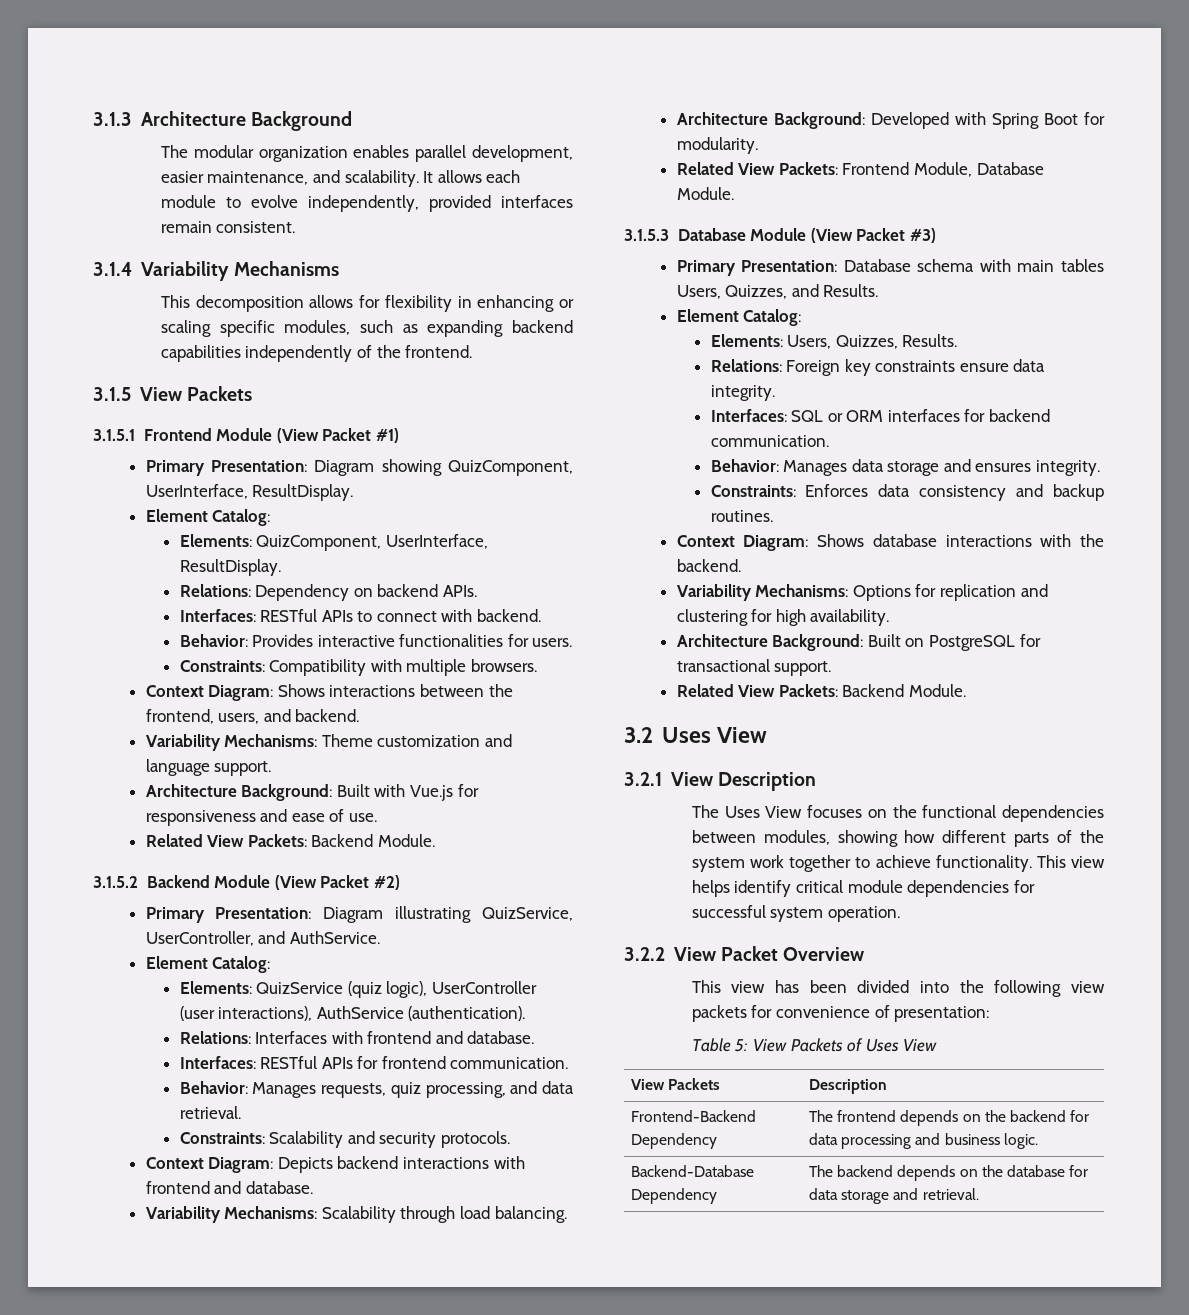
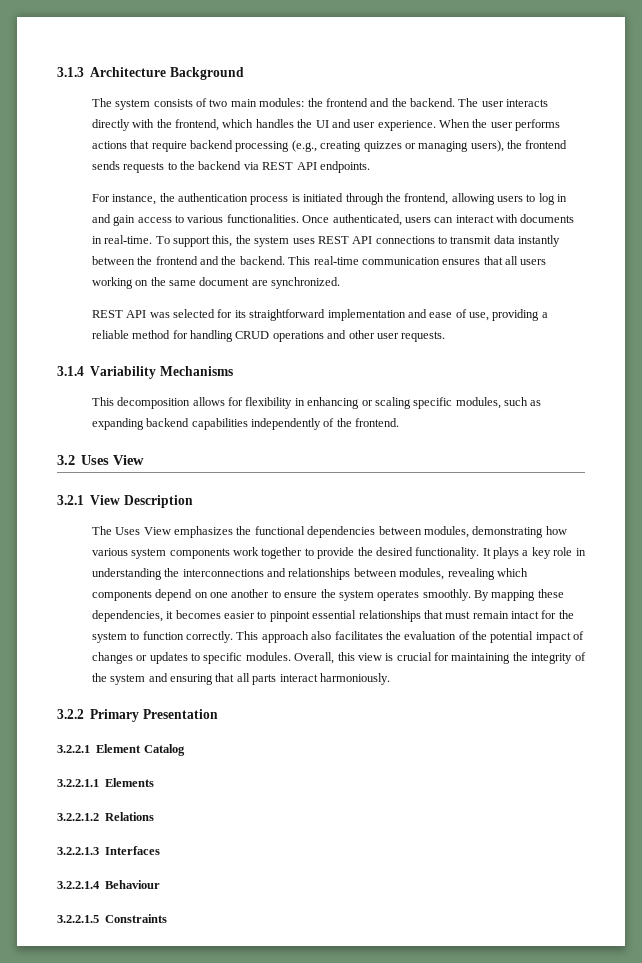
- The modular organization enables parallel development, easier maintenance, and scalability. It allows each module to evolve independently, provided interfaces remain consistent.
+ The system consists of two main modules: the frontend and the backend. The user interacts directly with the frontend, which handles the UI and user experience. When the user performs actions that require backend processing (e.g., creating quizzes or managing users), the frontend sends requests to the backend via REST API endpoints.
+ For instance, the authentication process is initiated through the frontend, allowing users to log in and gain access to various functionalities. Once authenticated, users can interact with documents in real-time. To support this, the system uses REST API connections to transmit data instantly between the frontend and the backend. This real-time communication ensures that all users working on the same document are synchronized.
+ REST API was selected for its straightforward implementation and ease of use, providing a reliable method for handling CRUD operations and other user requests.
- 3.1.5 View Packets
- 3.1.5.1 Frontend Module (View Packet #1)
- Primary Presentation: Diagram showing QuizComponent, UserInterface, ResultDisplay.
- Element Catalog:
- Elements: QuizComponent, UserInterface, ResultDisplay.
- Relations: Dependency on backend APIs.
- Interfaces: RESTful APIs to connect with backend.
- Behavior: Provides interactive functionalities for users.
- Constraints: Compatibility with multiple browsers.
- Context Diagram: Shows interactions between the frontend, users, and backend.
- Variability Mechanisms: Theme customization and language support.
- Architecture Background: Built with Vue.js for responsiveness and ease of use.
- Related View Packets: Backend Module.
- 3.1.5.2 Backend Module (View Packet #2)
- Primary Presentation: Diagram illustrating QuizService, UserController, and AuthService.
- Element Catalog:
- Elements: QuizService (quiz logic), UserController (user interactions), AuthService (authentication).
- Relations: Interfaces with frontend and database.
- Interfaces: RESTful APIs for frontend communication.
- Behavior: Manages requests, quiz processing, and data retrieval.
- Constraints: Scalability and security protocols.
- Context Diagram: Depicts backend interactions with frontend and database.
- Variability Mechanisms: Scalability through load balancing.
- Architecture Background: Developed with Spring Boot for modularity.
- Related View Packets: Frontend Module, Database Module.
- 3.1.5.3 Database Module (View Packet #3)
- Primary Presentation: Database schema with main tables Users, Quizzes, and Results.
- Element Catalog:
- Elements: Users, Quizzes, Results.
- Relations: Foreign key constraints ensure data integrity.
- Interfaces: SQL or ORM interfaces for backend communication.
- Behavior: Manages data storage and ensures integrity.
- Constraints: Enforces data consistency and backup routines.
- Context Diagram: Shows database interactions with the backend.
- Variability Mechanisms: Options for replication and clustering for high availability.
- Architecture Background: Built on PostgreSQL for transactional support.
- Related View Packets: Backend Module.
- The Uses View focuses on the functional dependencies between modules, showing how different parts of the system work together to achieve functionality. This view helps identify critical module dependencies for successful system operation.
- 3.2.2 View Packet Overview
- This view has been divided into the following view packets for convenience of presentation:
- Table 5: View Packets of Uses View
- View Packets | Description
- Frontend-Backend Dependency | The frontend depends on the backend for data processing and business logic.
- Backend-Database Dependency | The backend depends on the database for data storage and retrieval.
+ The Uses View emphasizes the functional dependencies between modules, demonstrating how various system components work together to provide the desired functionality. It plays a key role in understanding the interconnections and relationships between modules, revealing which components depend on one another to ensure the system operates smoothly. By mapping these dependencies, it becomes easier to pinpoint essential relationships that must remain intact for the system to function correctly. This approach also facilitates the evaluation of the potential impact of changes or updates to specific modules. Overall, this view is crucial for maintaining the integrity of the system and ensuring that all parts interact harmoniously.
+ 3.2.2 Primary Presentation
+ 3.2.2.1 Element Catalog
+ 3.2.2.1.1 Elements
+ 3.2.2.1.2 Relations
+ 3.2.2.1.3 Interfaces
+ 3.2.2.1.4 Behaviour
+ 3.2.2.1.5 Constraints

